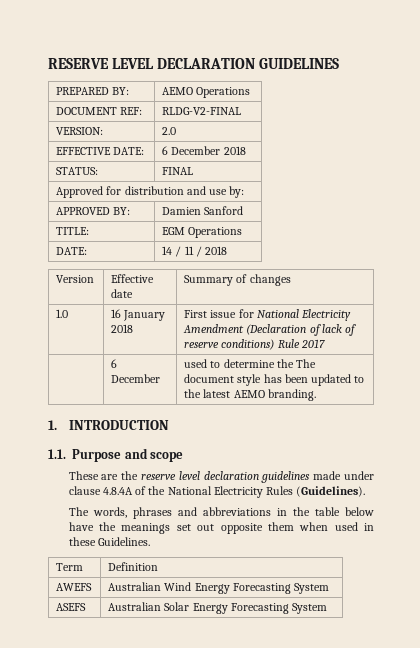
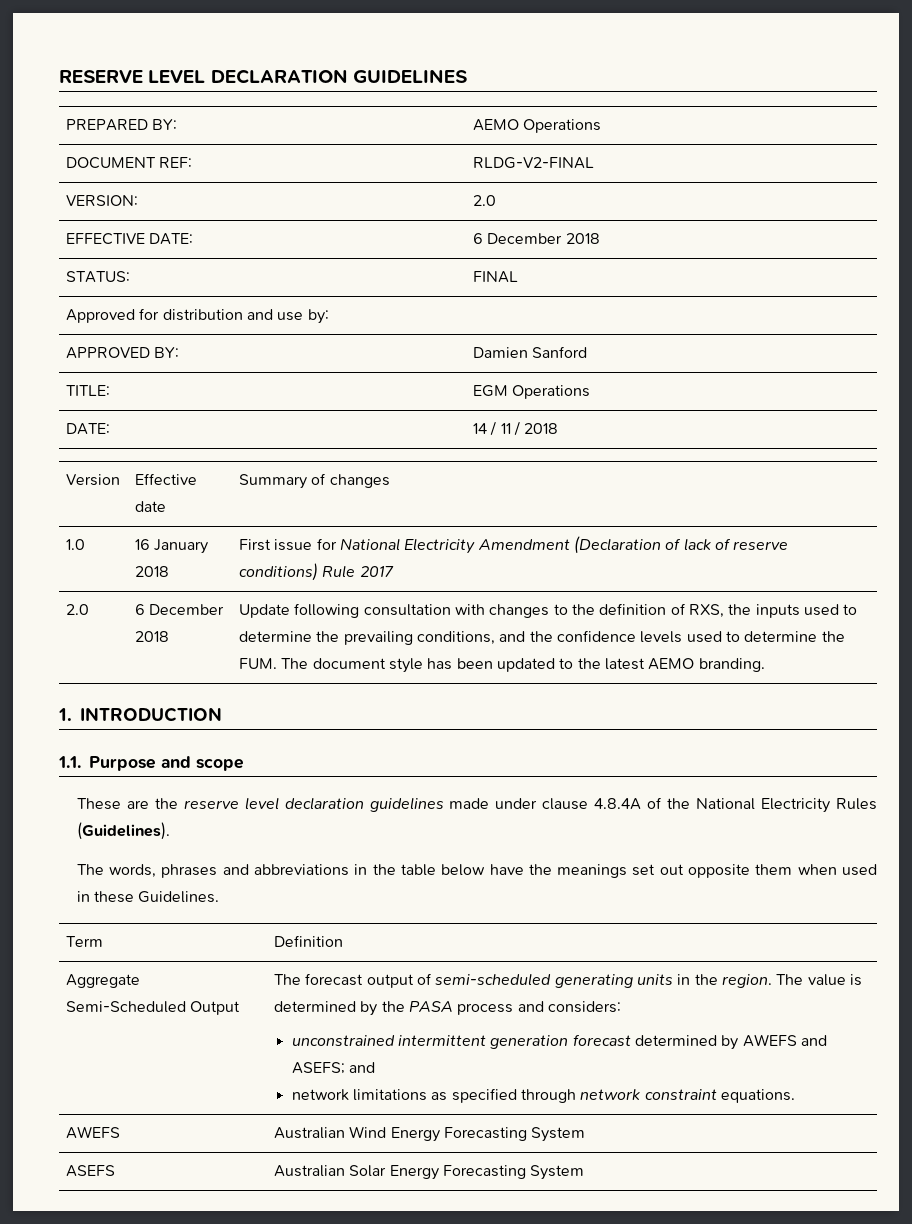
- 6 December | used to determine the The document style has been updated to the latest AEMO branding.
+ 2.0 | 6 December 2018 | Update following consultation with changes to the definition of RXS, the inputs used to determine the prevailing conditions, and the confidence levels used to determine the FUM. The document style has been updated to the latest AEMO branding.
+ Aggregate Semi-Scheduled Output | The forecast output of semi-scheduled generating units in the region. The value is determined by the PASA process and considers:
+ unconstrained intermittent generation forecast determined by AWEFS and ASEFS; and
+ network limitations as specified through network constraint equations.

